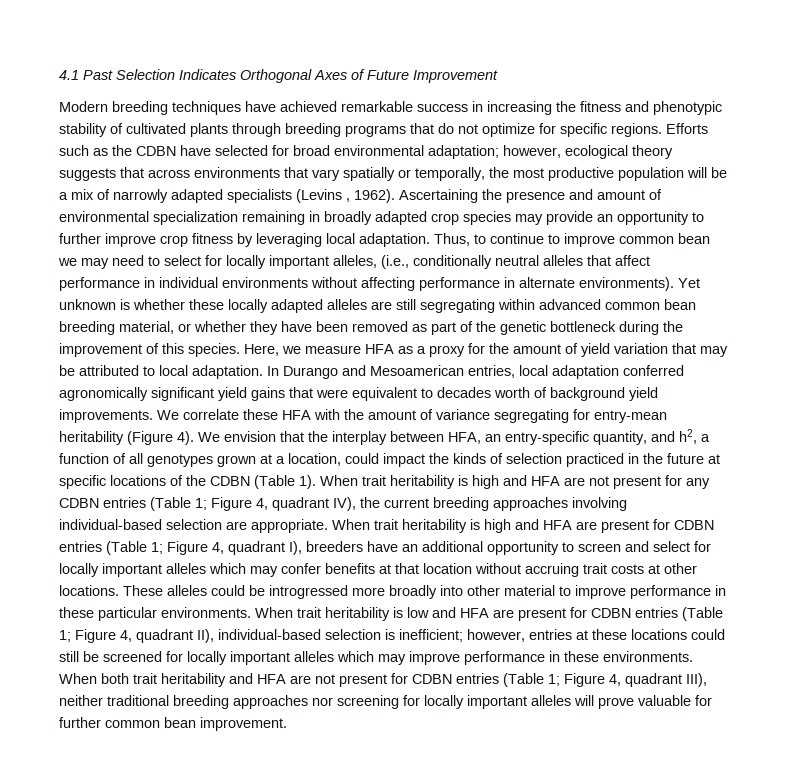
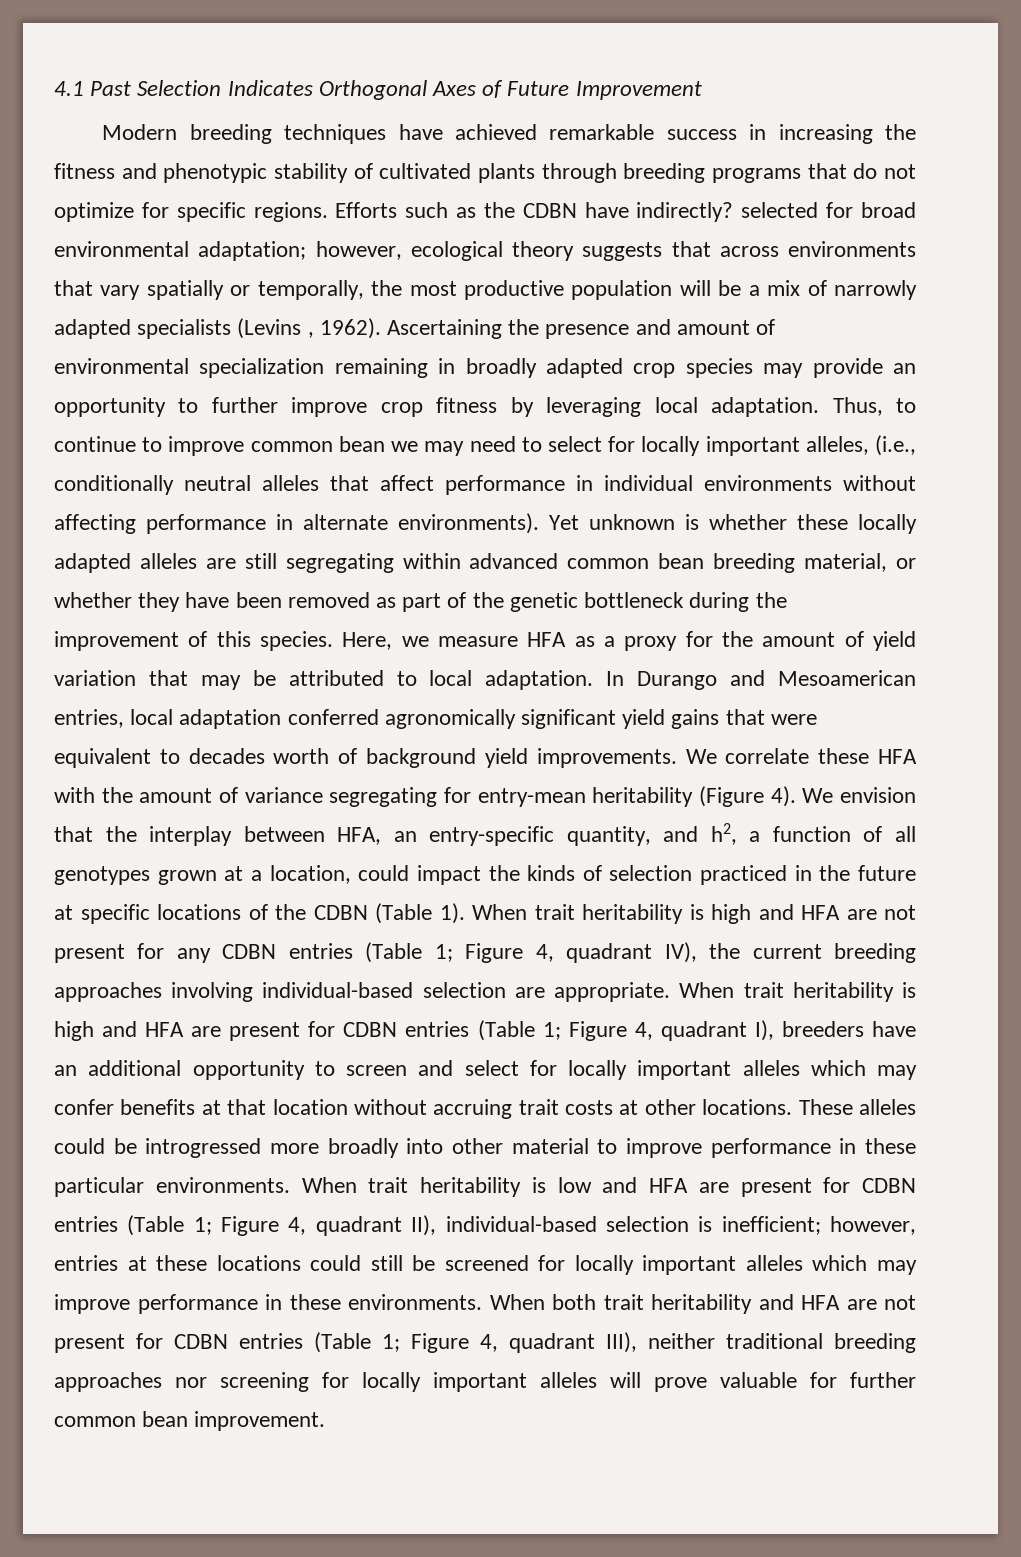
- Efforts such as the CDBN have selected for broad environmental adaptation; however, ecological theory suggests that across environments that vary spatially or temporally, the most productive population will be a mix of narrowly adapted specialists (Levins , 1962).
+ Efforts such as the CDBN have indirectly? selected for broad environmental adaptation; however, ecological theory suggests that across environments that vary spatially or temporally, the most productive population will be a mix of narrowly adapted specialists (Levins , 1962).

